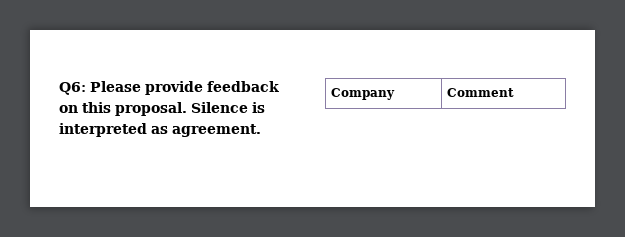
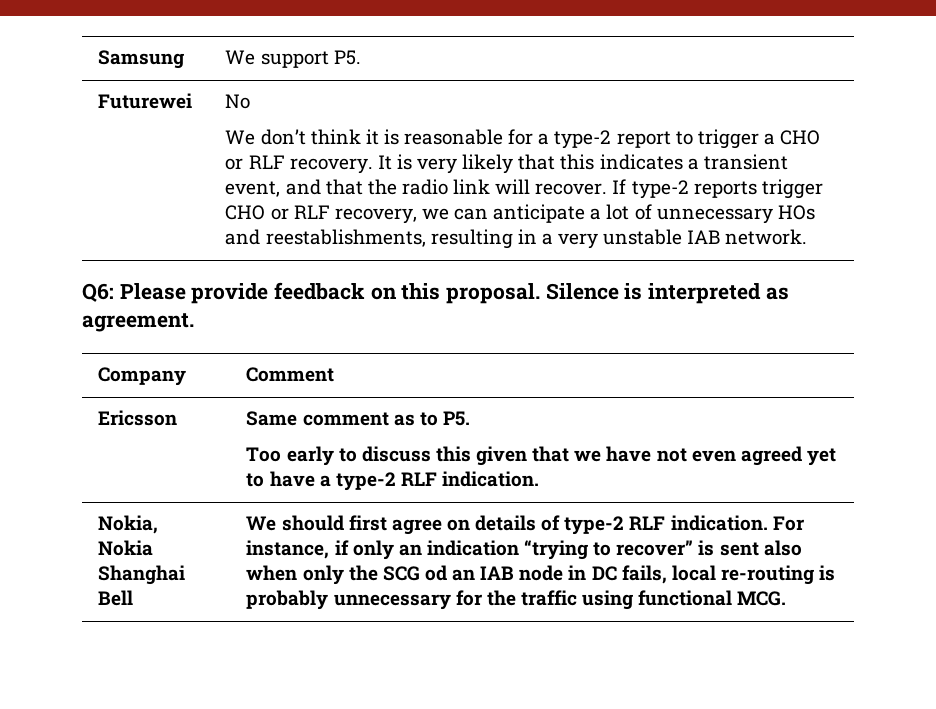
+ Samsung | We support P5.
+ Futurewei | No
+ We don’t think it is reasonable for a type-2 report to trigger a CHO or RLF recovery. It is very likely that this indicates a transient event, and that the radio link will recover. If type-2 reports trigger CHO or RLF recovery, we can anticipate a lot of unnecessary HOs and reestablishments, resulting in a very unstable IAB network.
+ Ericsson | Same comment as to P5.
+ Too early to discuss this given that we have not even agreed yet to have a type-2 RLF indication.
+ Nokia, Nokia Shanghai Bell | We should first agree on details of type-2 RLF indication. For instance, if only an indication “trying to recover” is sent also when only the SCG od an IAB node in DC fails, local re-routing is probably unnecessary for the traffic using functional MCG.

